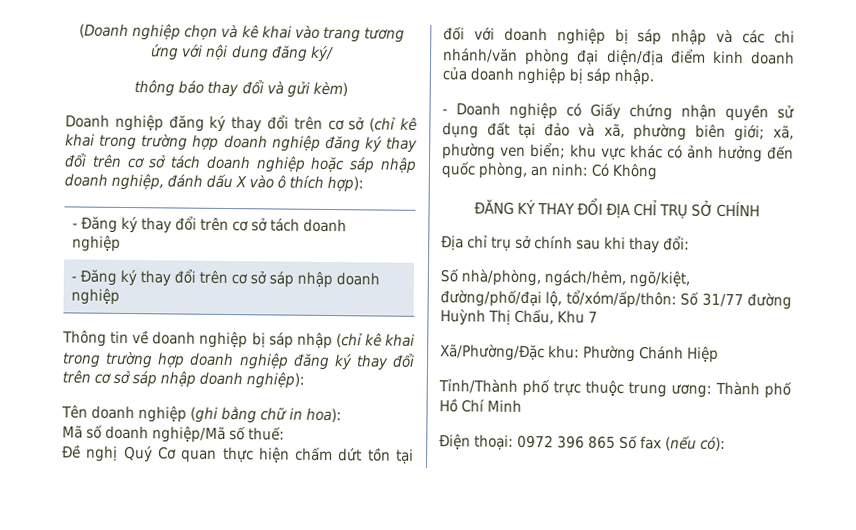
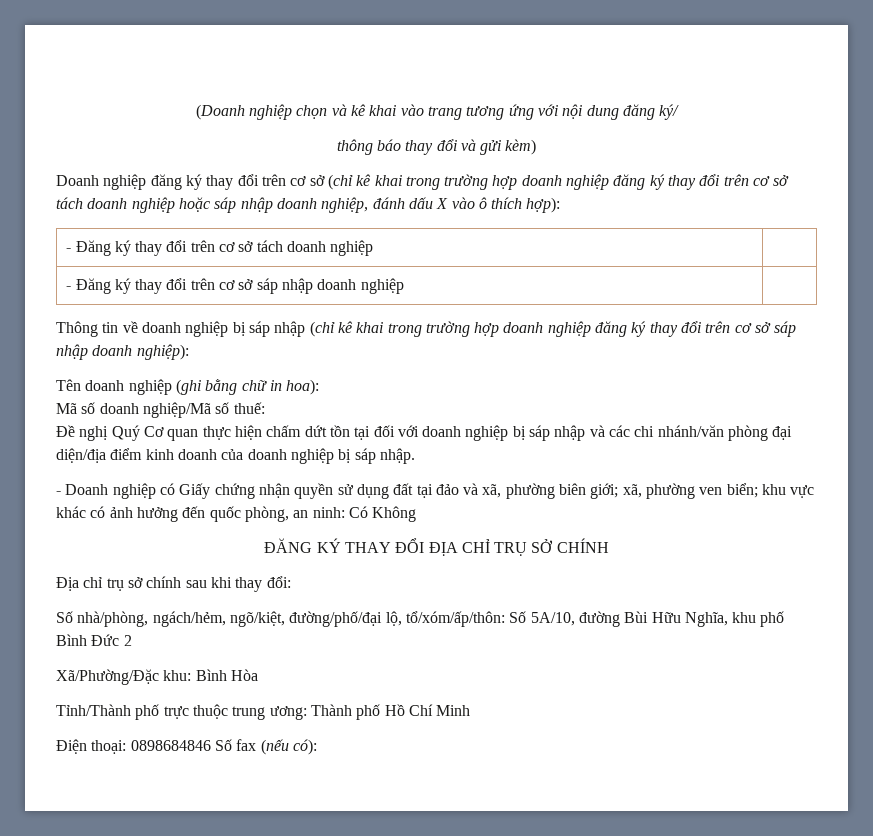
- Số nhà/phòng, ngách/hẻm, ngõ/kiệt, đường/phố/đại lộ, tổ/xóm/ấp/thôn: Số 31/77 đường Huỳnh Thị Chấu, Khu 7
+ Số nhà/phòng, ngách/hẻm, ngõ/kiệt, đường/phố/đại lộ, tổ/xóm/ấp/thôn: Số 5A/10, đường Bùi Hữu Nghĩa, khu phố Bình Đức 2
- Xã/Phường/Đặc khu: Phường Chánh Hiệp
+ Xã/Phường/Đặc khu: Bình Hòa
- Điện thoại: 0972 396 865 Số fax (nếu có):
+ Điện thoại: 0898684846 Số fax (nếu có):

